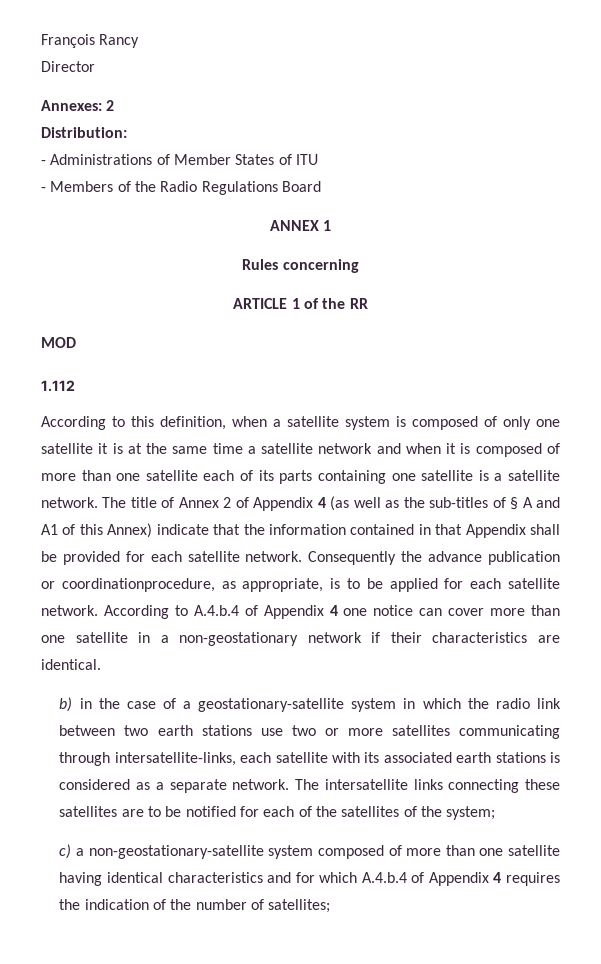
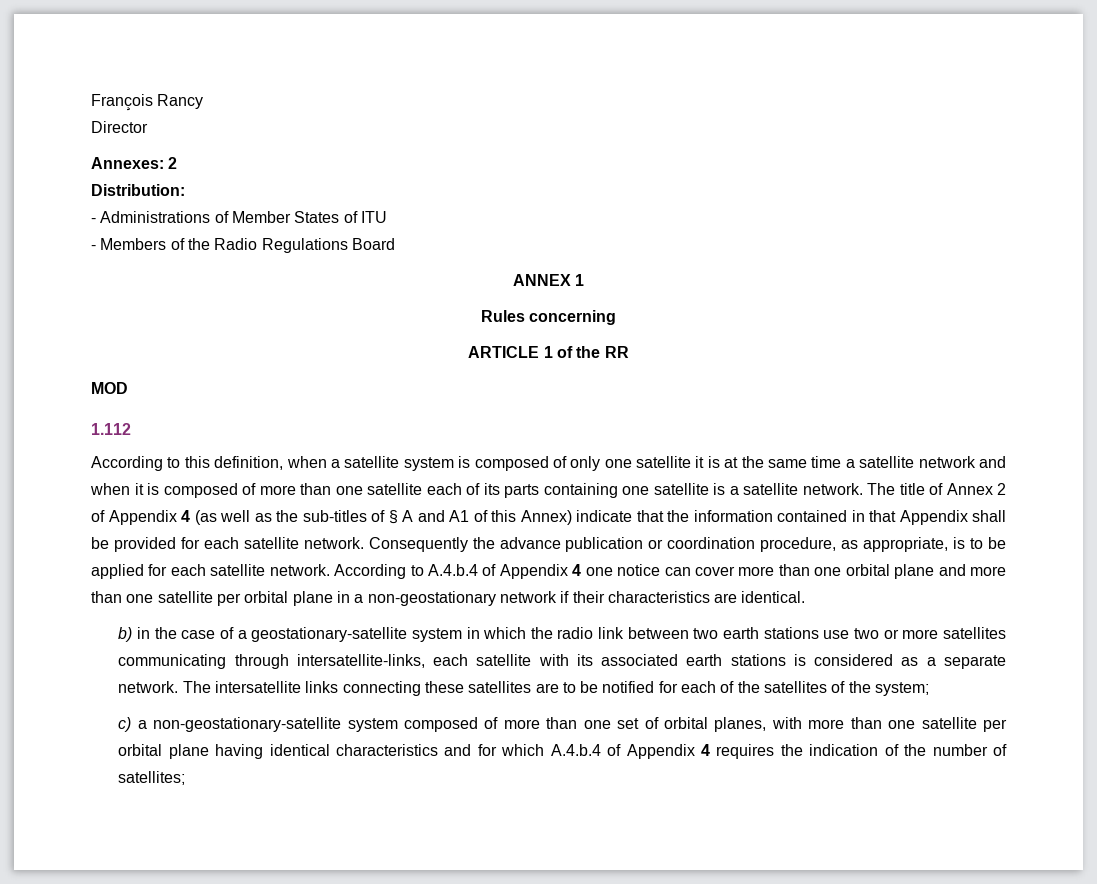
- Consequently the advance publication or coordinationprocedure, as appropriate, is to be applied for each satellite network.
+ Consequently the advance publication or coordination procedure, as appropriate, is to be applied for each satellite network.
- According to A.4.b.4 of Appendix 4 one notice can cover more than one satellite in a non-geostationary network if their characteristics are identical.
+ According to A.4.b.4 of Appendix 4 one notice can cover more than one orbital plane and more than one satellite per orbital plane in a non-geostationary network if their characteristics are identical.
- c) a non-geostationary-satellite system composed of more than one satellite having identical characteristics and for which A.4.b.4 of Appendix 4 requires the indication of the number of satellites;
+ c) a non-geostationary-satellite system composed of more than one set of orbital planes, with more than one satellite per orbital plane having identical characteristics and for which A.4.b.4 of Appendix 4 requires the indication of the number of satellites;

